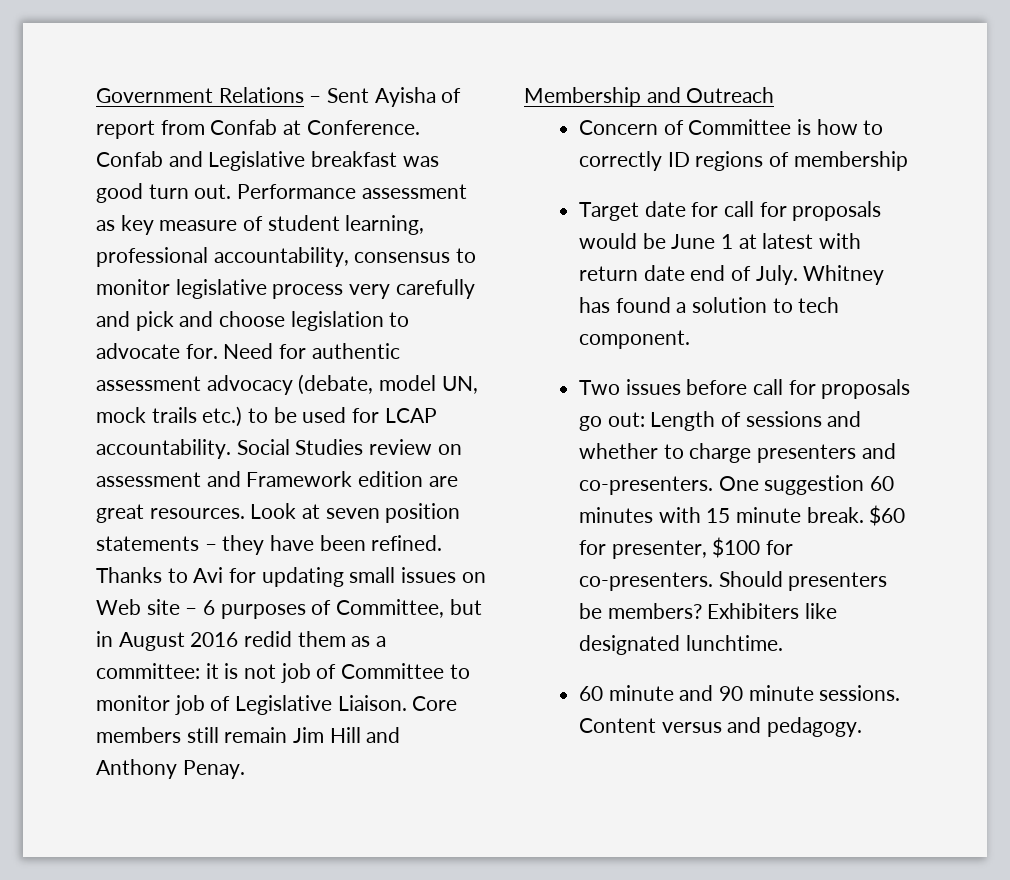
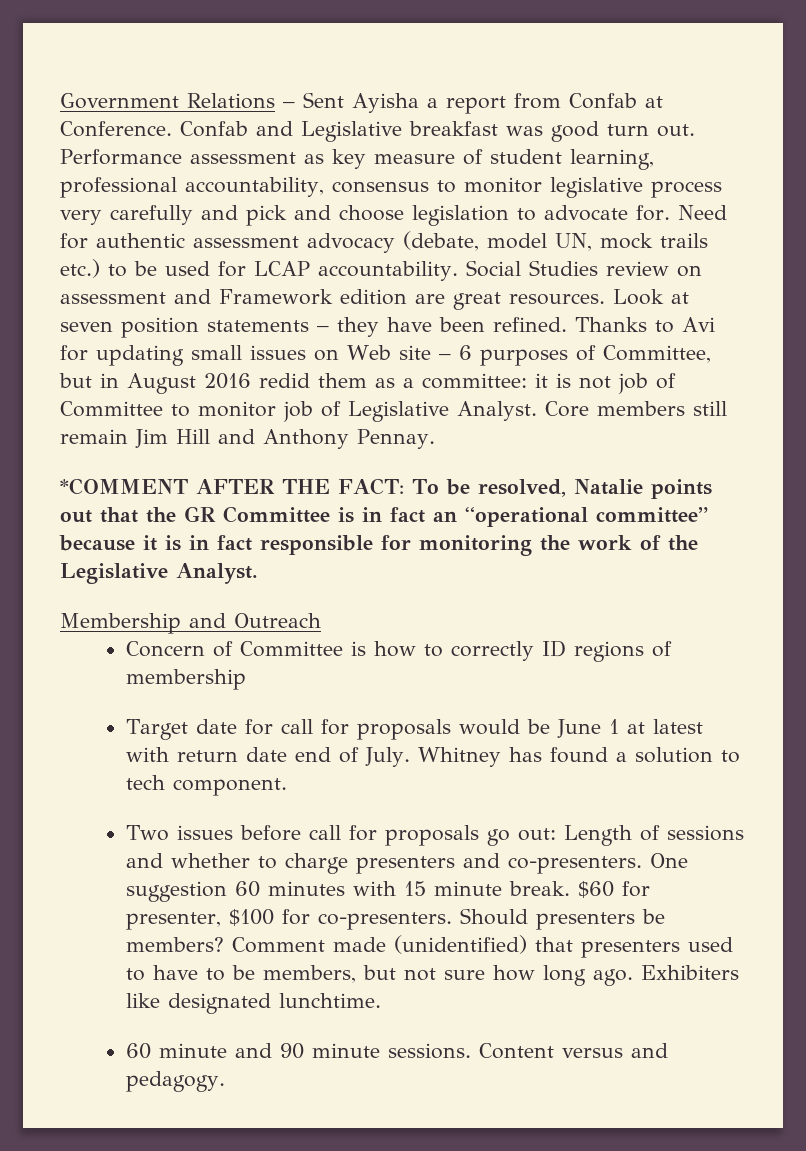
- Government Relations – Sent Ayisha of report from Confab at Conference.
+ Government Relations – Sent Ayisha a report from Confab at Conference.
- Thanks to Avi for updating small issues on Web site – 6 purposes of Committee, but in August 2016 redid them as a committee: it is not job of Committee to monitor job of Legislative Liaison.
+ Thanks to Avi for updating small issues on Web site – 6 purposes of Committee, but in August 2016 redid them as a committee: it is not job of Committee to monitor job of Legislative Analyst.
- Core members still remain Jim Hill and Anthony Penay.
+ Core members still remain Jim Hill and Anthony Pennay.
+ *COMMENT AFTER THE FACT: To be resolved, Natalie points out that the GR Committee is in fact an “operational committee” because it is in fact responsible for monitoring the work of the Legislative Analyst.
+ Comment made (unidentified) that presenters used to have to be members, but not sure how long ago.

